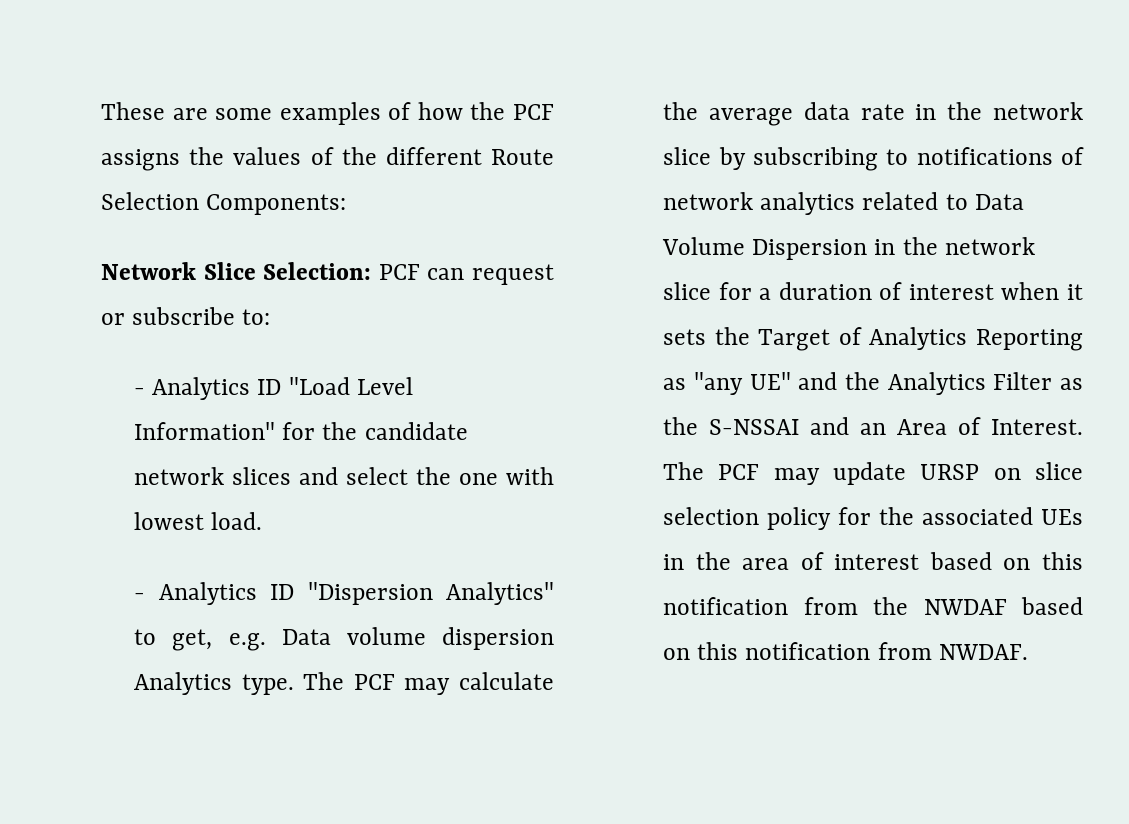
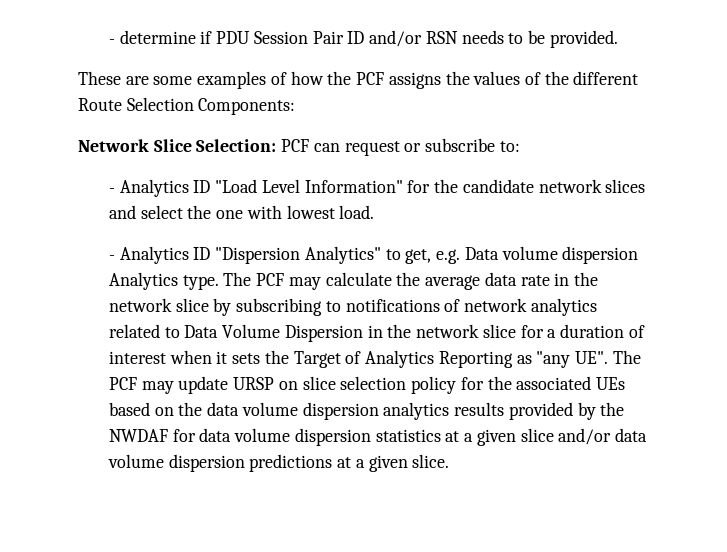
+ - determine if PDU Session Pair ID and/or RSN needs to be provided.
- The PCF may calculate the average data rate in the network slice by subscribing to notifications of network analytics related to Data Volume Dispersion in the network slice for a duration of interest when it sets the Target of Analytics Reporting as "any UE" and the Analytics Filter as the S-NSSAI and an Area of Interest. The PCF may update URSP on slice selection policy for the associated UEs in the area of interest based on this notification from the NWDAF based on this notification from NWDAF.
+ The PCF may calculate the average data rate in the network slice by subscribing to notifications of network analytics related to Data Volume Dispersion in the network slice for a duration of interest when it sets the Target of Analytics Reporting as "any UE". The PCF may update URSP on slice selection policy for the associated UEs based on the data volume dispersion analytics results provided by the NWDAF for data volume dispersion statistics at a given slice and/or data volume dispersion predictions at a given slice.

